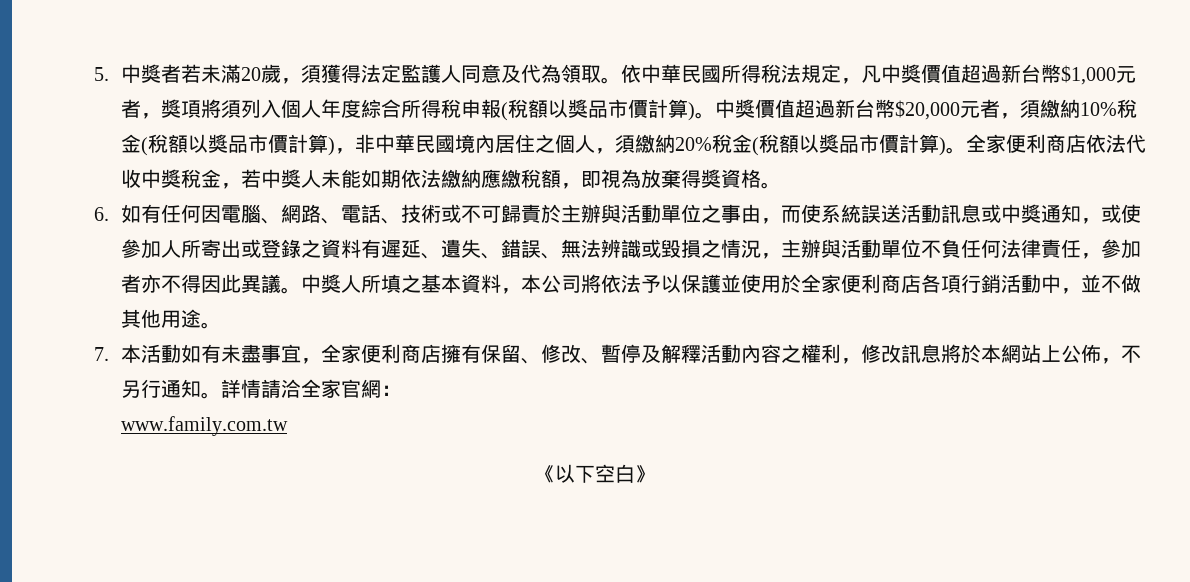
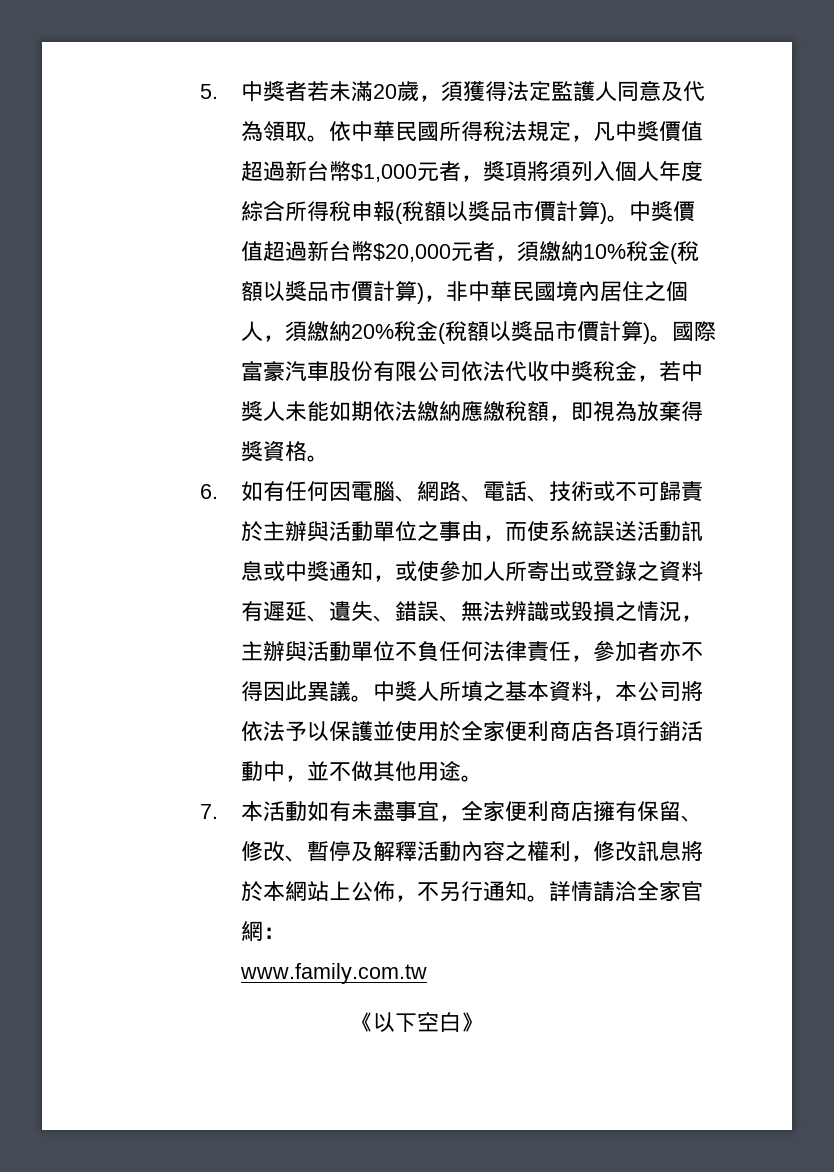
- 全家便利商店依法代收中獎稅金，若中獎人未能如期依法繳納應繳稅額，即視為放棄得獎資格。
+ 國際富豪汽車股份有限公司依法代收中獎稅金，若中獎人未能如期依法繳納應繳稅額，即視為放棄得獎資格。

